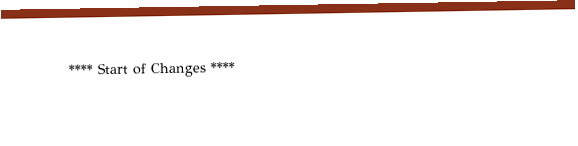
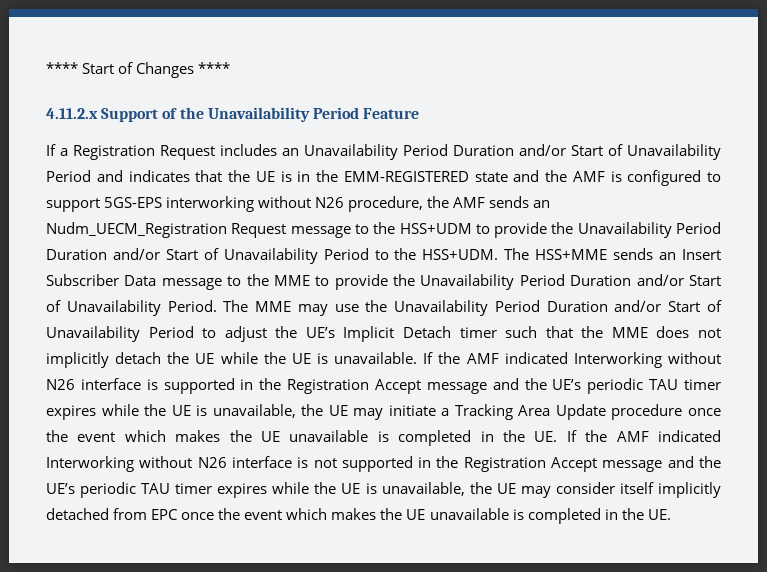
+ 4.11.2.x Support of the Unavailability Period Feature
+ If a Registration Request includes an Unavailability Period Duration and/or Start of Unavailability Period and indicates that the UE is in the EMM-REGISTERED state and the AMF is configured to support 5GS-EPS interworking without N26 procedure, the AMF sends an Nudm_UECM_Registration Request message to the HSS+UDM to provide the Unavailability Period Duration and/or Start of Unavailability Period to the HSS+UDM. The HSS+MME sends an Insert Subscriber Data message to the MME to provide the Unavailability Period Duration and/or Start of Unavailability Period. The MME may use the Unavailability Period Duration and/or Start of Unavailability Period to adjust the UE’s Implicit Detach timer such that the MME does not implicitly detach the UE while the UE is unavailable. If the AMF indicated Interworking without N26 interface is supported in the Registration Accept message and the UE’s periodic TAU timer expires while the UE is unavailable, the UE may initiate a Tracking Area Update procedure once the event which makes the UE unavailable is completed in the UE. If the AMF indicated Interworking without N26 interface is not supported in the Registration Accept message and the UE’s periodic TAU timer expires while the UE is unavailable, the UE may consider itself implicitly detached from EPC once the event which makes the UE unavailable is completed in the UE.

